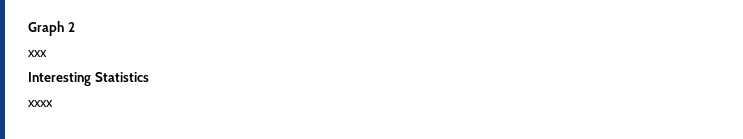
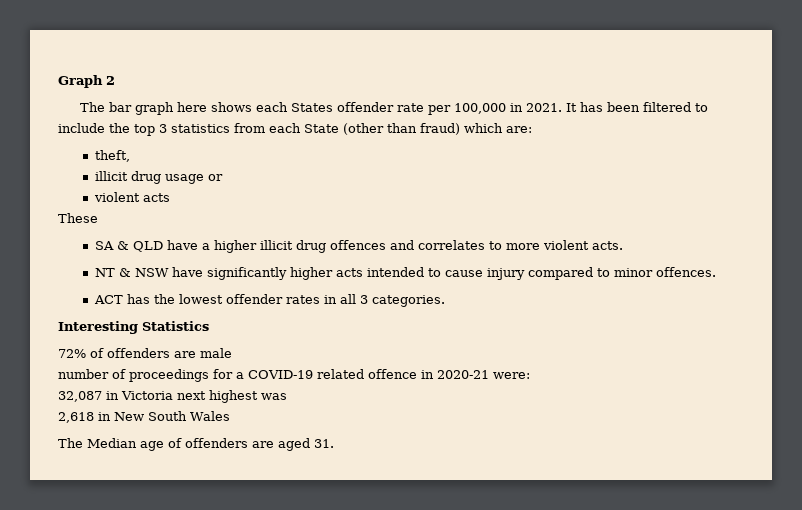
- xxx
+ The bar graph here shows each States offender rate per 100,000 in 2021. It has been filtered to include the top 3 statistics from each State (other than fraud) which are:
+ theft,
+ illicit drug usage or
+ violent acts
+ These
+ SA & QLD have a higher illicit drug offences and correlates to more violent acts.
+ NT & NSW have significantly higher acts intended to cause injury compared to minor offences.
+ ACT has the lowest offender rates in all 3 categories.
  Interesting Statistics
- xxxx
+ 72% of offenders are male
+ number of proceedings for a COVID-19 related offence in 2020-21 were:
+ 32,087 in Victoria next highest was
+ 2,618 in New South Wales
+ The Median age of offenders are aged 31.

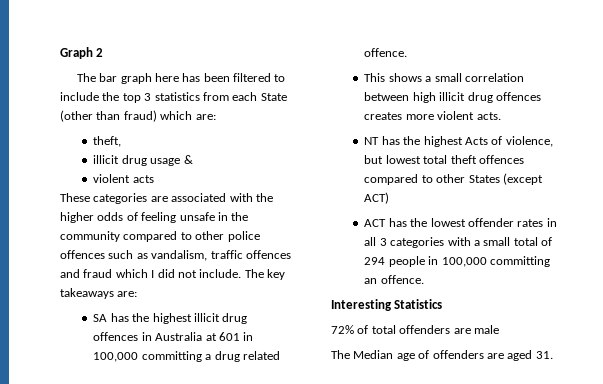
- The bar graph here shows each States offender rate per 100,000 in 2021. It has been filtered to include the top 3 statistics from each State (other than fraud) which are:
+ The bar graph here has been filtered to include the top 3 statistics from each State (other than fraud) which are:
- illicit drug usage or
+ illicit drug usage &
- These
- SA & QLD have a higher illicit drug offences and correlates to more violent acts.
- NT & NSW have significantly higher acts intended to cause injury compared to minor offences.
+ These categories are associated with the higher odds of feeling unsafe in the community compared to other police offences such as vandalism, traffic offences and fraud which I did not include. The key takeaways are:
+ SA has the highest illicit drug offences in Australia at 601 in 100,000 committing a drug related offence.
+ This shows a small correlation between high illicit drug offences creates more violent acts.
+ NT has the highest Acts of violence, but lowest total theft offences compared to other States (except ACT)
- ACT has the lowest offender rates in all 3 categories.
+ ACT has the lowest offender rates in all 3 categories with a small total of 294 people in 100,000 committing an offence.
- 72% of offenders are male
+ 72% of total offenders are male
- number of proceedings for a COVID-19 related offence in 2020-21 were:
- 32,087 in Victoria next highest was
- 2,618 in New South Wales

